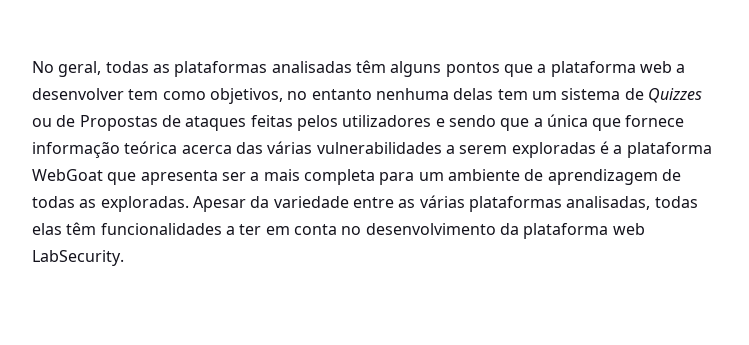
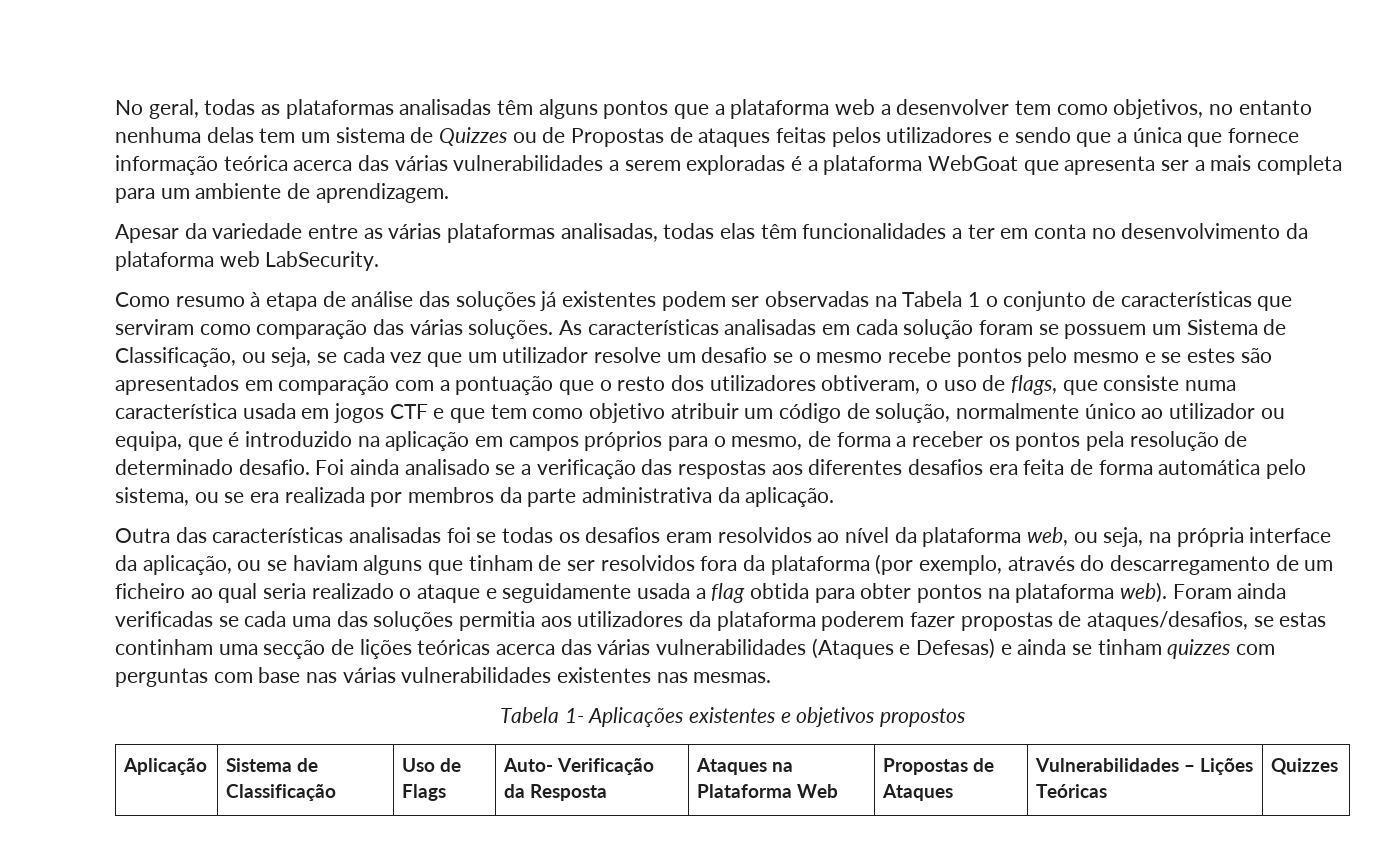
- No geral, todas as plataformas analisadas têm alguns pontos que a plataforma web a desenvolver tem como objetivos, no entanto nenhuma delas tem um sistema de Quizzes ou de Propostas de ataques feitas pelos utilizadores e sendo que a única que fornece informação teórica acerca das várias vulnerabilidades a serem exploradas é a plataforma WebGoat que apresenta ser a mais completa para um ambiente de aprendizagem de todas as exploradas. Apesar da variedade entre as várias plataformas analisadas, todas elas têm funcionalidades a ter em conta no desenvolvimento da plataforma web LabSecurity.
+ No geral, todas as plataformas analisadas têm alguns pontos que a plataforma web a desenvolver tem como objetivos, no entanto nenhuma delas tem um sistema de Quizzes ou de Propostas de ataques feitas pelos utilizadores e sendo que a única que fornece informação teórica acerca das várias vulnerabilidades a serem exploradas é a plataforma WebGoat que apresenta ser a mais completa para um ambiente de aprendizagem.
+ Apesar da variedade entre as várias plataformas analisadas, todas elas têm funcionalidades a ter em conta no desenvolvimento da plataforma web LabSecurity.
+ Como resumo à etapa de análise das soluções já existentes podem ser observadas na Tabela 1 o conjunto de características que serviram como comparação das várias soluções. As características analisadas em cada solução foram se possuem um Sistema de Classificação, ou seja, se cada vez que um utilizador resolve um desafio se o mesmo recebe pontos pelo mesmo e se estes são apresentados em comparação com a pontuação que o resto dos utilizadores obtiveram, o uso de flags, que consiste numa característica usada em jogos CTF e que tem como objetivo atribuir um código de solução, normalmente único ao utilizador ou equipa, que é introduzido na aplicação em campos próprios para o mesmo, de forma a receber os pontos pela resolução de determinado desafio. Foi ainda analisado se a verificação das respostas aos diferentes desafios era feita de forma automática pelo sistema, ou se era realizada por membros da parte administrativa da aplicação.
+ Outra das características analisadas foi se todas os desafios eram resolvidos ao nível da plataforma web, ou seja, na própria interface da aplicação, ou se haviam alguns que tinham de ser resolvidos fora da plataforma (por exemplo, através do descarregamento de um ficheiro ao qual seria realizado o ataque e seguidamente usada a flag obtida para obter pontos na plataforma web). Foram ainda verificadas se cada uma das soluções permitia aos utilizadores da plataforma poderem fazer propostas de ataques/desafios, se estas continham uma secção de lições teóricas acerca das várias vulnerabilidades (Ataques e Defesas) e ainda se tinham quizzes com perguntas com base nas várias vulnerabilidades existentes nas mesmas.
+ Tabela 1- Aplicações existentes e objetivos propostos
+ Aplicação | Sistema de Classificação | Uso de Flags | Auto- Verificação da Resposta | Ataques na Plataforma Web | Propostas de Ataques | Vulnerabilidades – Lições Teóricas | Quizzes

